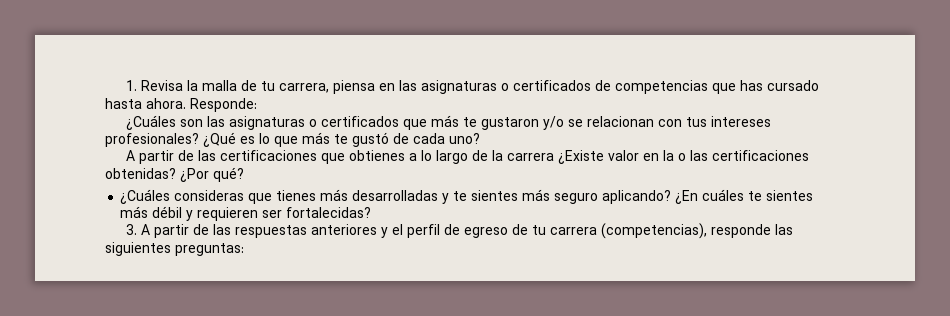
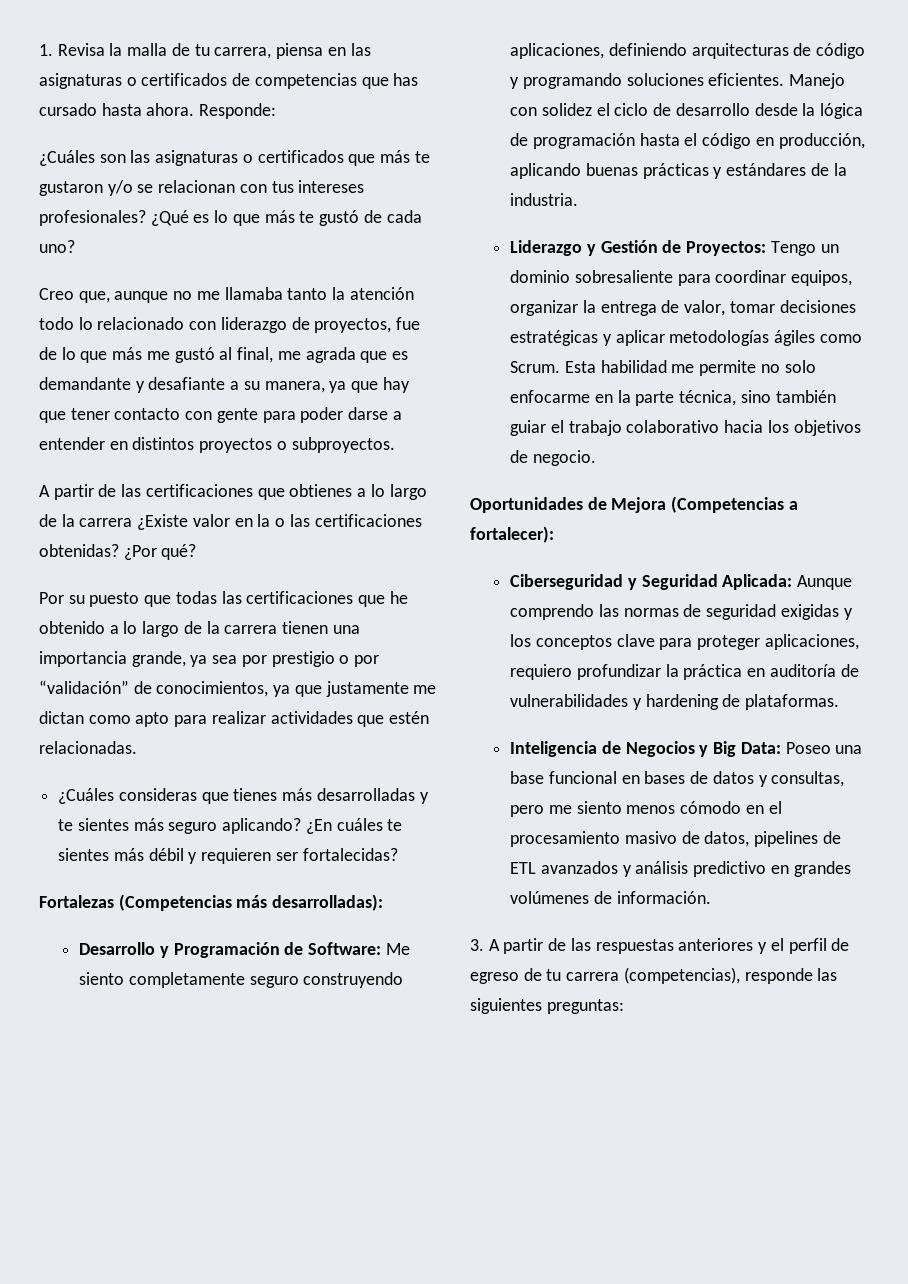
+ Creo que, aunque no me llamaba tanto la atención todo lo relacionado con liderazgo de proyectos, fue de lo que más me gustó al final, me agrada que es demandante y desafiante a su manera, ya que hay que tener contacto con gente para poder darse a entender en distintos proyectos o subproyectos.
+ Por su puesto que todas las certificaciones que he obtenido a lo largo de la carrera tienen una importancia grande, ya sea por prestigio o por “validación” de conocimientos, ya que justamente me dictan como apto para realizar actividades que estén relacionadas.
+ Fortalezas (Competencias más desarrolladas):
+ Desarrollo y Programación de Software: Me siento completamente seguro construyendo aplicaciones, definiendo arquitecturas de código y programando soluciones eficientes. Manejo con solidez el ciclo de desarrollo desde la lógica de programación hasta el código en producción, aplicando buenas prácticas y estándares de la industria.
+ Liderazgo y Gestión de Proyectos: Tengo un dominio sobresaliente para coordinar equipos, organizar la entrega de valor, tomar decisiones estratégicas y aplicar metodologías ágiles como Scrum. Esta habilidad me permite no solo enfocarme en la parte técnica, sino también guiar el trabajo colaborativo hacia los objetivos de negocio.
+ Oportunidades de Mejora (Competencias a fortalecer):
+ Ciberseguridad y Seguridad Aplicada: Aunque comprendo las normas de seguridad exigidas y los conceptos clave para proteger aplicaciones, requiero profundizar la práctica en auditoría de vulnerabilidades y hardening de plataformas.
+ Inteligencia de Negocios y Big Data: Poseo una base funcional en bases de datos y consultas, pero me siento menos cómodo en el procesamiento masivo de datos, pipelines de ETL avanzados y análisis predictivo en grandes volúmenes de información.

